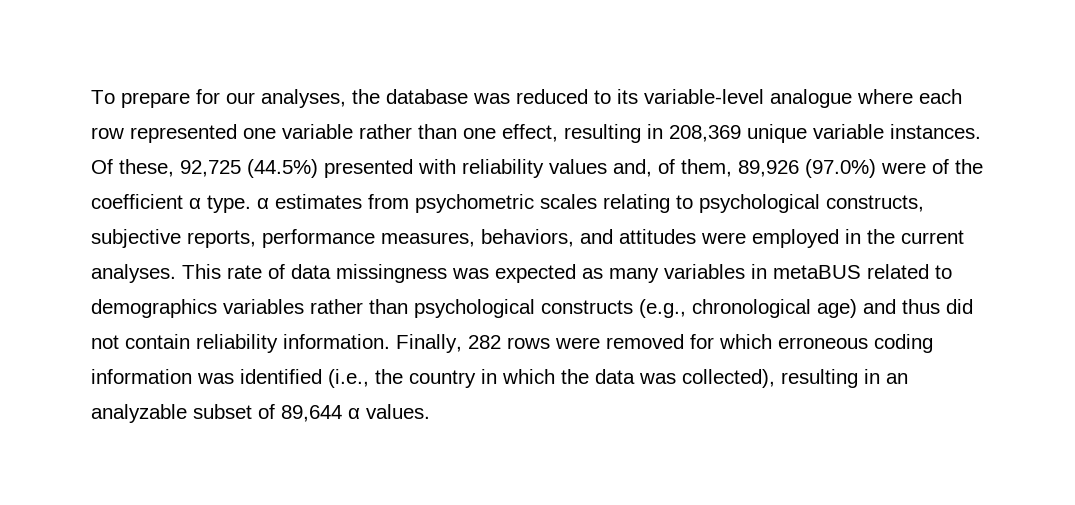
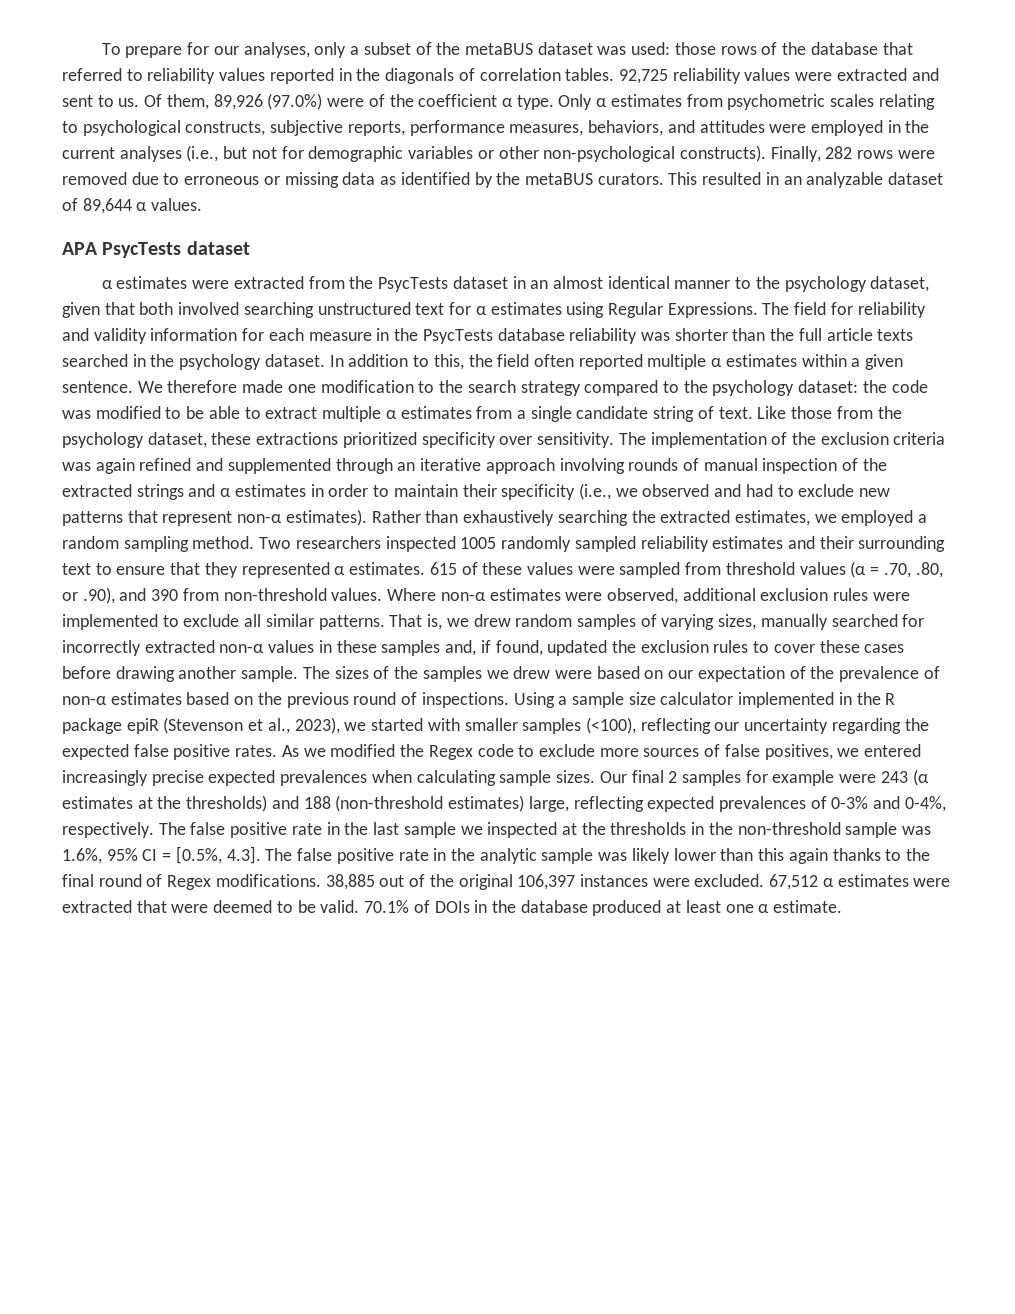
- To prepare for our analyses, the database was reduced to its variable-level analogue where each row represented one variable rather than one effect, resulting in 208,369 unique variable instances. Of these, 92,725 (44.5%) presented with reliability values and, of them, 89,926 (97.0%) were of the coefficient α type. α estimates from psychometric scales relating to psychological constructs, subjective reports, performance measures, behaviors, and attitudes were employed in the current analyses. This rate of data missingness was expected as many variables in metaBUS related to demographics variables rather than psychological constructs (e.g., chronological age) and thus did not contain reliability information.
+ To prepare for our analyses, only a subset of the metaBUS dataset was used: those rows of the database that referred to reliability values reported in the diagonals of correlation tables. 92,725 reliability values were extracted and sent to us. Of them, 89,926 (97.0%) were of the coefficient α type. Only α estimates from psychometric scales relating to psychological constructs, subjective reports, performance measures, behaviors, and attitudes were employed in the current analyses (i.e., but not for demographic variables or other non-psychological constructs).
- Finally, 282 rows were removed for which erroneous coding information was identified (i.e., the country in which the data was collected), resulting in an analyzable subset of 89,644 α values.
+ Finally, 282 rows were removed due to erroneous or missing data as identified by the metaBUS curators. This resulted in an analyzable dataset of 89,644 α values.
+ APA PsycTests dataset
+ α estimates were extracted from the PsycTests dataset in an almost identical manner to the psychology dataset, given that both involved searching unstructured text for α estimates using Regular Expressions. The field for reliability and validity information for each measure in the PsycTests database reliability was shorter than the full article texts searched in the psychology dataset. In addition to this, the field often reported multiple α estimates within a given sentence. We therefore made one modification to the search strategy compared to the psychology dataset: the code was modified to be able to extract multiple α estimates from a single candidate string of text. Like those from the psychology dataset, these extractions prioritized specificity over sensitivity. The implementation of the exclusion criteria was again refined and supplemented through an iterative approach involving rounds of manual inspection of the extracted strings and α estimates in order to maintain their specificity (i.e., we observed and had to exclude new patterns that represent non-α estimates). Rather than exhaustively searching the extracted estimates, we employed a random sampling method. Two researchers inspected 1005 randomly sampled reliability estimates and their surrounding text to ensure that they represented α estimates. 615 of these values were sampled from threshold values (α = .70, .80, or .90), and 390 from non-threshold values. Where non-α estimates were observed, additional exclusion rules were implemented to exclude all similar patterns. That is, we drew random samples of varying sizes, manually searched for incorrectly extracted non-α values in these samples and, if found, updated the exclusion rules to cover these cases before drawing another sample. The sizes of the samples we drew were based on our expectation of the prevalence of non-α estimates based on the previous round of inspections. Using a sample size calculator implemented in the R package epiR (Stevenson et al., 2023), we started with smaller samples (<100), reflecting our uncertainty regarding the expected false positive rates. As we modified the Regex code to exclude more sources of false positives, we entered increasingly precise expected prevalences when calculating sample sizes. Our final 2 samples for example were 243 (α estimates at the thresholds) and 188 (non-threshold estimates) large, reflecting expected prevalences of 0-3% and 0-4%, respectively. The false positive rate in the last sample we inspected at the thresholds in the non-threshold sample was 1.6%, 95% CI = [0.5%, 4.3]. The false positive rate in the analytic sample was likely lower than this again thanks to the final round of Regex modifications. 38,885 out of the original 106,397 instances were excluded. 67,512 α estimates were extracted that were deemed to be valid. 70.1% of DOIs in the database produced at least one α estimate.

